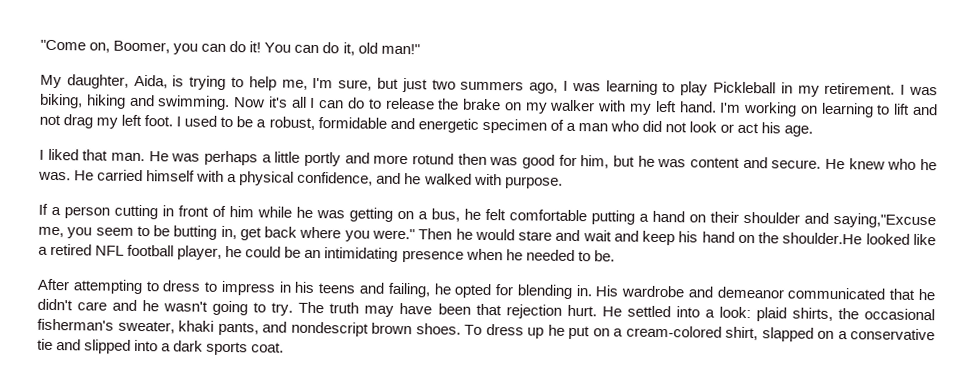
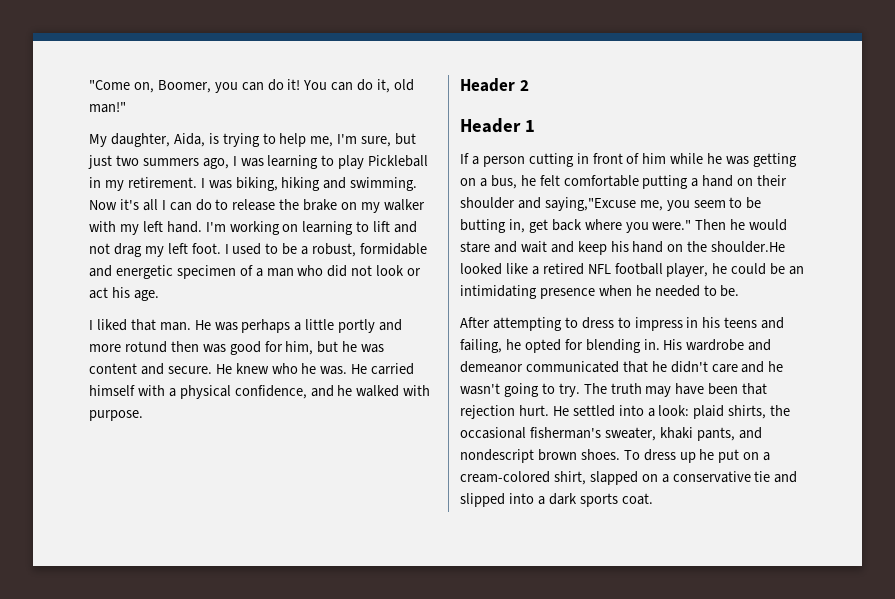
+ Header 2
+ Header 1

